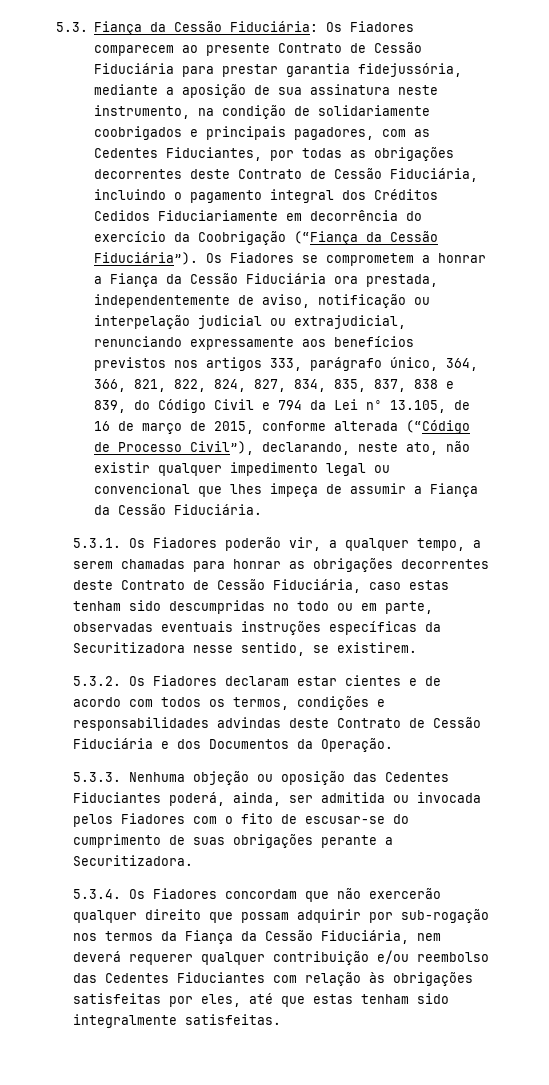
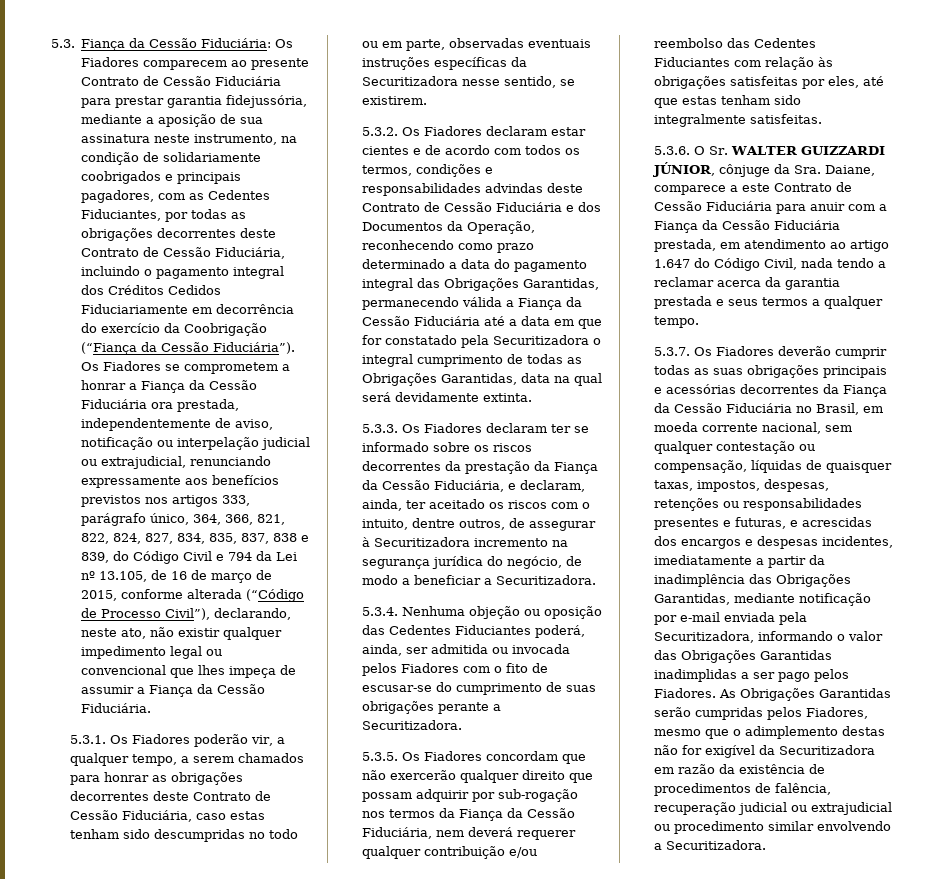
- 5.3.1. Os Fiadores poderão vir, a qualquer tempo, a serem chamadas para honrar as obrigações decorrentes deste Contrato de Cessão Fiduciária, caso estas tenham sido descumpridas no todo ou em parte, observadas eventuais instruções específicas da Securitizadora nesse sentido, se existirem.
+ 5.3.1. Os Fiadores poderão vir, a qualquer tempo, a serem chamados para honrar as obrigações decorrentes deste Contrato de Cessão Fiduciária, caso estas tenham sido descumpridas no todo ou em parte, observadas eventuais instruções específicas da Securitizadora nesse sentido, se existirem.
- 5.3.2. Os Fiadores declaram estar cientes e de acordo com todos os termos, condições e responsabilidades advindas deste Contrato de Cessão Fiduciária e dos Documentos da Operação.
- 5.3.3. Nenhuma objeção ou oposição das Cedentes Fiduciantes poderá, ainda, ser admitida ou invocada pelos Fiadores com o fito de escusar-se do cumprimento de suas obrigações perante a Securitizadora.
+ 5.3.2. Os Fiadores declaram estar cientes e de acordo com todos os termos, condições e responsabilidades advindas deste Contrato de Cessão Fiduciária e dos Documentos da Operação, reconhecendo como prazo determinado a data do pagamento integral das Obrigações Garantidas, permanecendo válida a Fiança da Cessão Fiduciária até a data em que for constatado pela Securitizadora o integral cumprimento de todas as Obrigações Garantidas, data na qual será devidamente extinta.
+ 5.3.3. Os Fiadores declaram ter se informado sobre os riscos decorrentes da prestação da Fiança da Cessão Fiduciária, e declaram, ainda, ter aceitado os riscos com o intuito, dentre outros, de assegurar à Securitizadora incremento na segurança jurídica do negócio, de modo a beneficiar a Securitizadora.
+ 5.3.4. Nenhuma objeção ou oposição das Cedentes Fiduciantes poderá, ainda, ser admitida ou invocada pelos Fiadores com o fito de escusar-se do cumprimento de suas obrigações perante a Securitizadora.
- 5.3.4. Os Fiadores concordam que não exercerão qualquer direito que possam adquirir por sub-rogação nos termos da Fiança da Cessão Fiduciária, nem deverá requerer qualquer contribuição e/ou reembolso das Cedentes Fiduciantes com relação às obrigações satisfeitas por eles, até que estas tenham sido integralmente satisfeitas.
+ 5.3.5. Os Fiadores concordam que não exercerão qualquer direito que possam adquirir por sub-rogação nos termos da Fiança da Cessão Fiduciária, nem deverá requerer qualquer contribuição e/ou reembolso das Cedentes Fiduciantes com relação às obrigações satisfeitas por eles, até que estas tenham sido integralmente satisfeitas.
+ 5.3.6. O Sr. WALTER GUIZZARDI JÚNIOR, cônjuge da Sra. Daiane, comparece a este Contrato de Cessão Fiduciária para anuir com a Fiança da Cessão Fiduciária prestada, em atendimento ao artigo 1.647 do Código Civil, nada tendo a reclamar acerca da garantia prestada e seus termos a qualquer tempo.
+ 5.3.7. Os Fiadores deverão cumprir todas as suas obrigações principais e acessórias decorrentes da Fiança da Cessão Fiduciária no Brasil, em moeda corrente nacional, sem qualquer contestação ou compensação, líquidas de quaisquer taxas, impostos, despesas, retenções ou responsabilidades presentes e futuras, e acrescidas dos encargos e despesas incidentes, imediatamente a partir da inadimplência das Obrigações Garantidas, mediante notificação por e-mail enviada pela Securitizadora, informando o valor das Obrigações Garantidas inadimplidas a ser pago pelos Fiadores. As Obrigações Garantidas serão cumpridas pelos Fiadores, mesmo que o adimplemento destas não for exigível da Securitizadora em razão da existência de procedimentos de falência, recuperação judicial ou extrajudicial ou procedimento similar envolvendo a Securitizadora.

